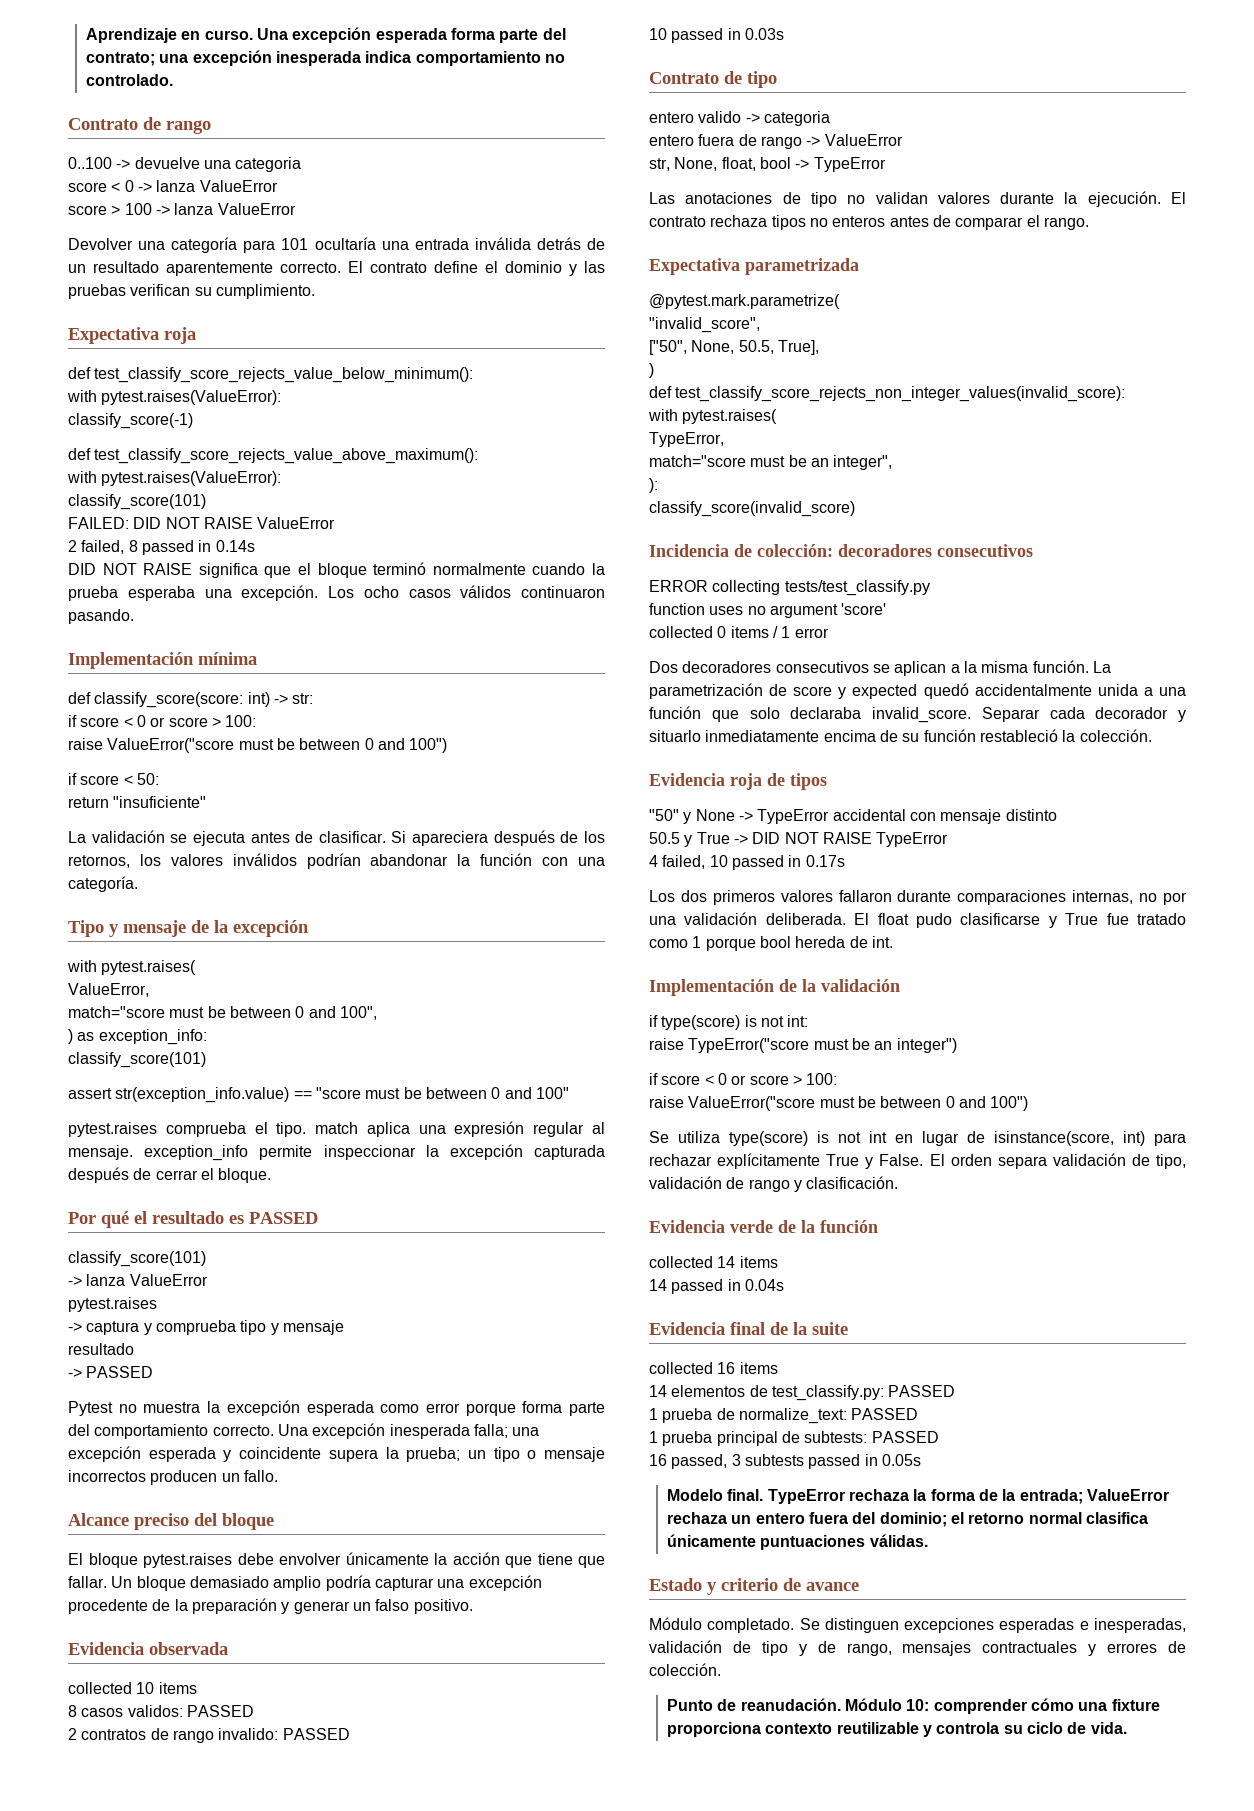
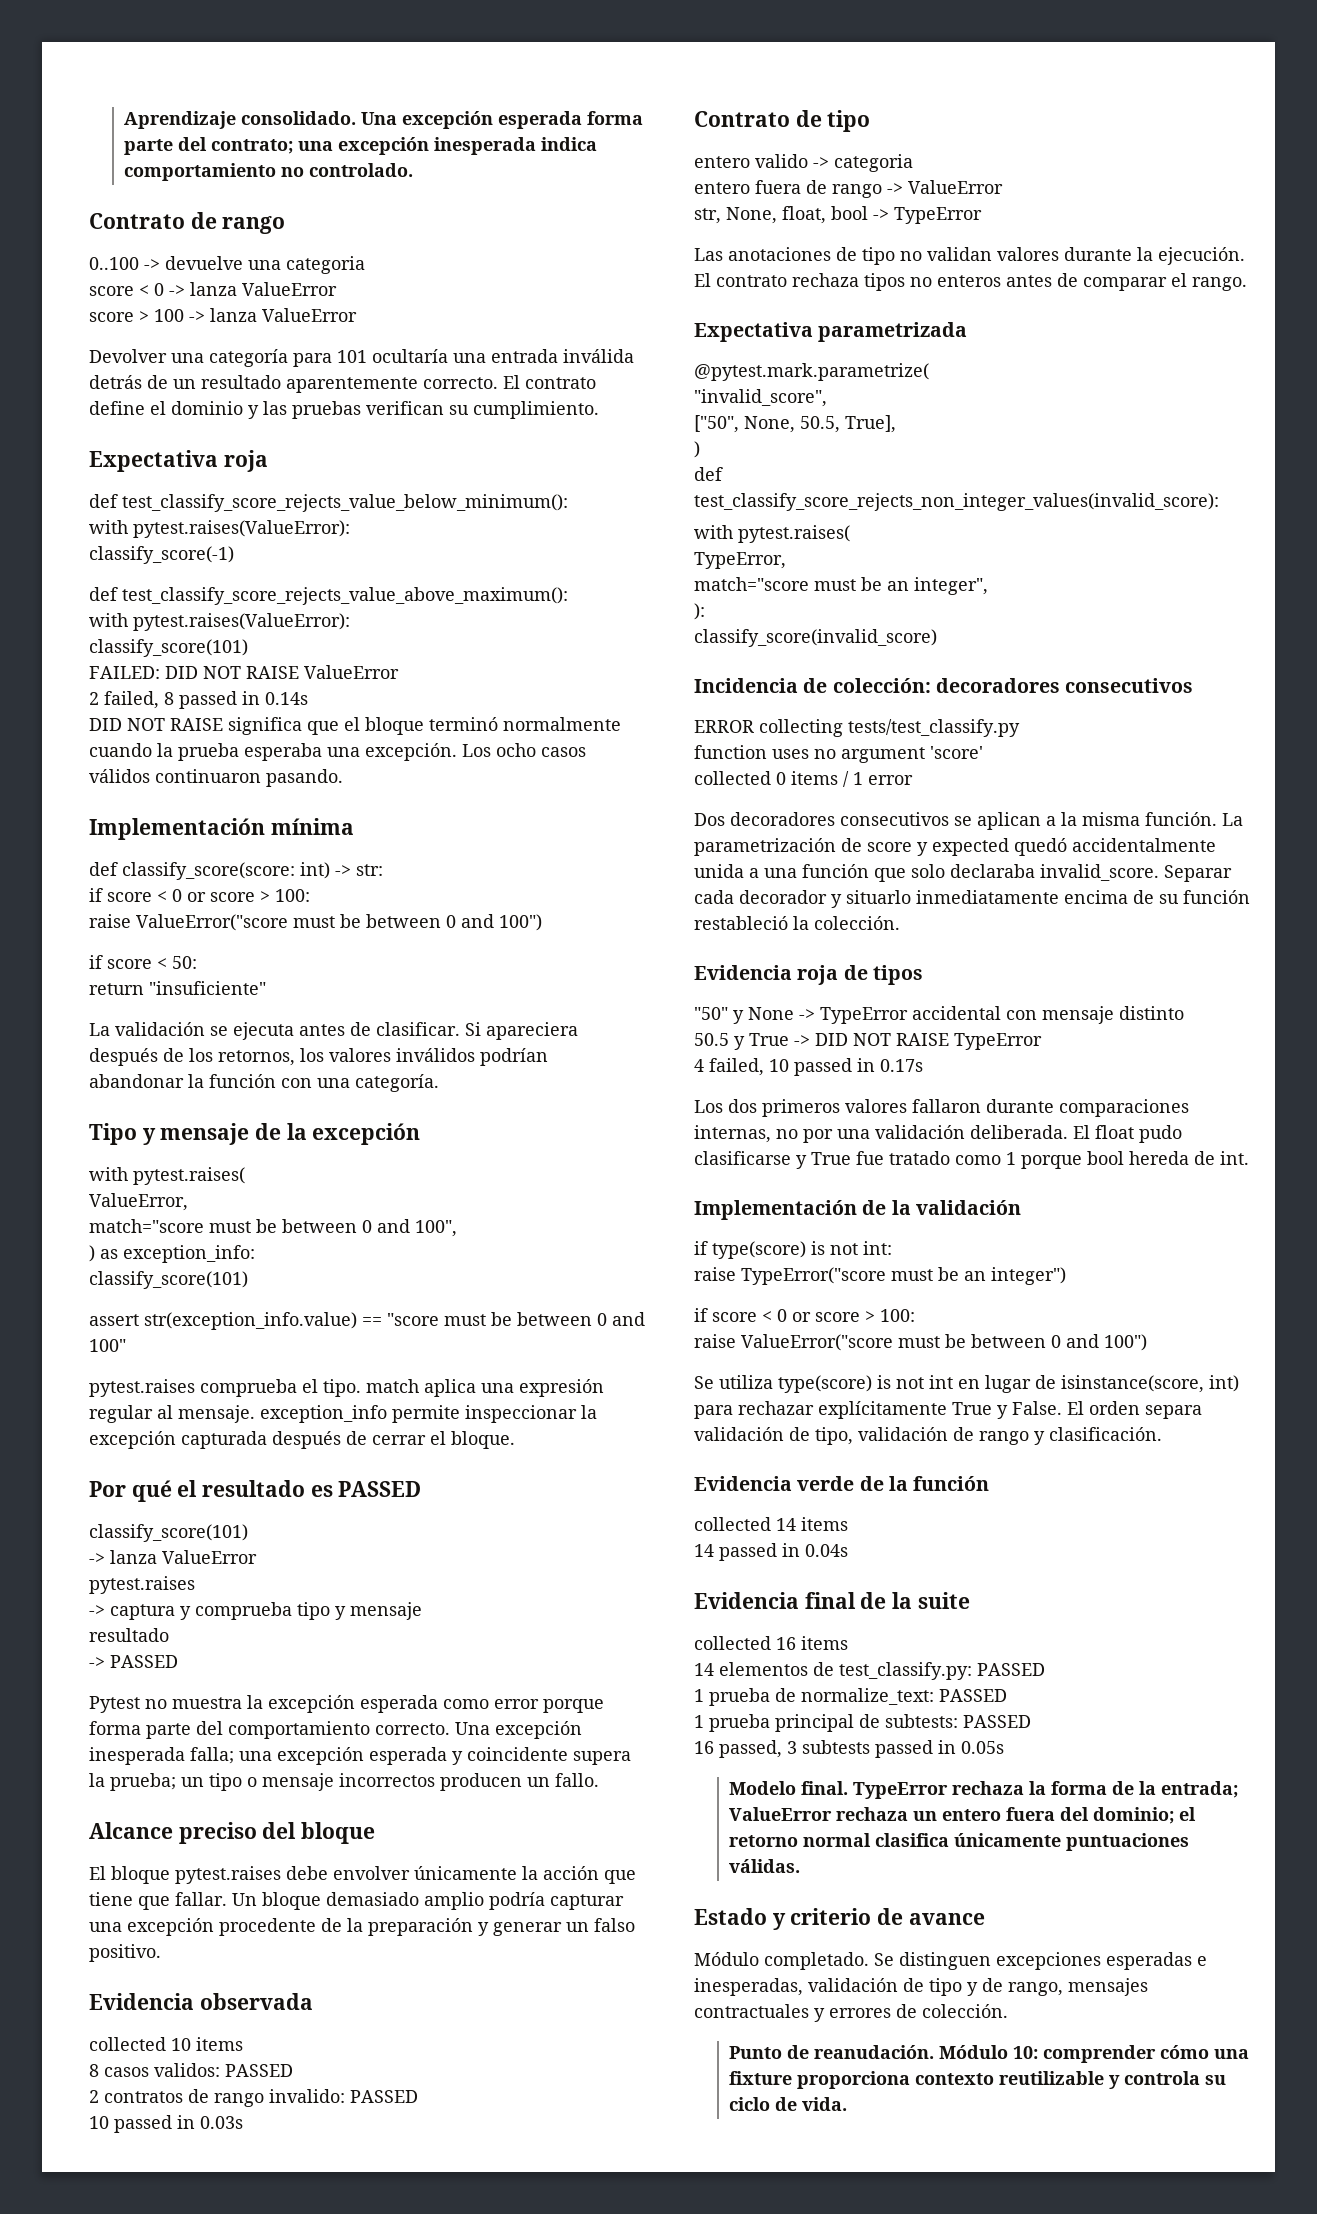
- Aprendizaje en curso.
+ Aprendizaje consolidado.

